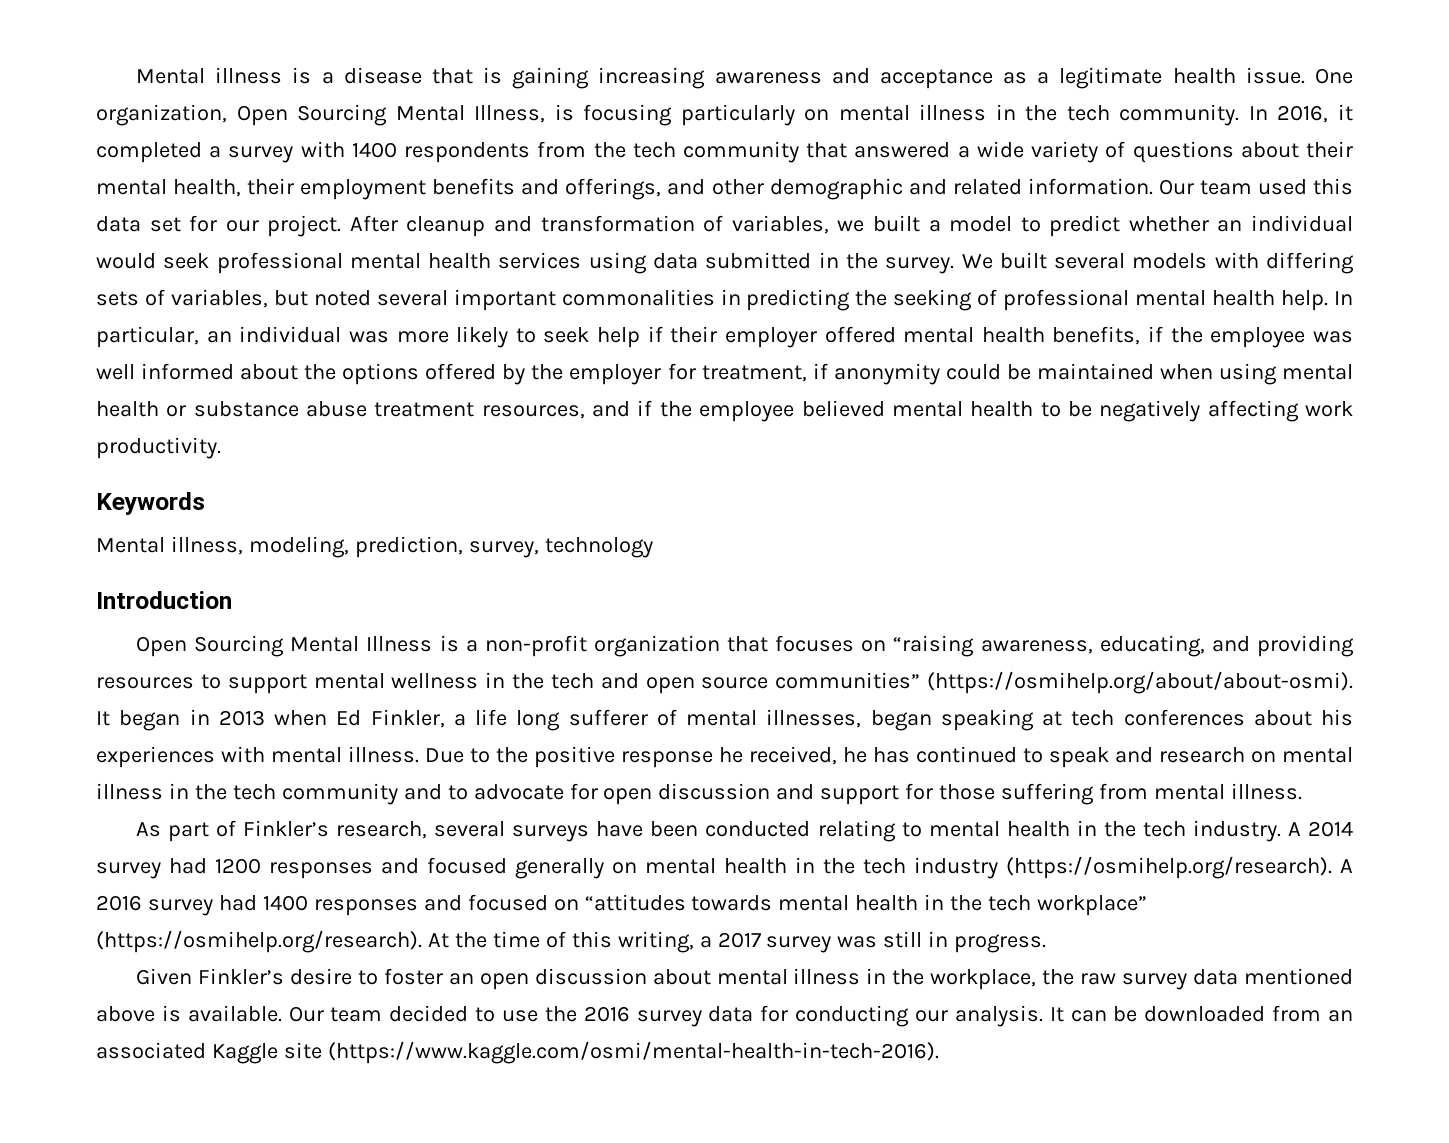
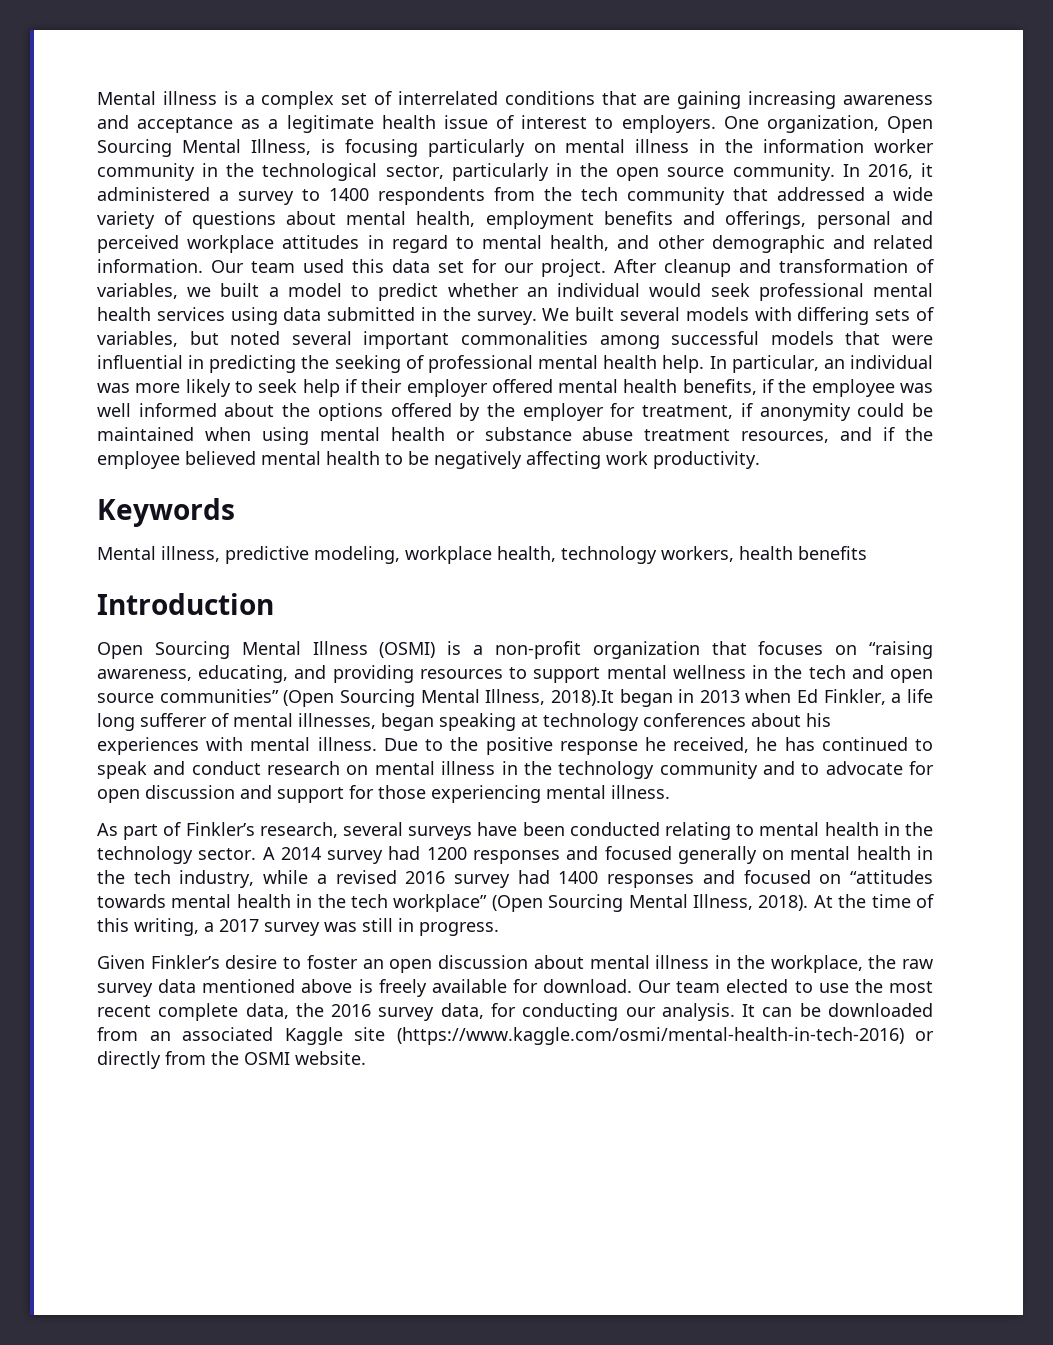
- Mental illness is a disease that is gaining increasing awareness and acceptance as a legitimate health issue.
+ Mental illness is a complex set of interrelated conditions that are gaining increasing awareness and acceptance as a legitimate health issue of interest to employers.
- One organization, Open Sourcing Mental Illness, is focusing particularly on mental illness in the tech community.
+ One organization, Open Sourcing Mental Illness, is focusing particularly on mental illness in the information worker community in the technological sector, particularly in the open source community.
- In 2016, it completed a survey with 1400 respondents from the tech community that answered a wide variety of questions about their mental health, their employment benefits and offerings, and other demographic and related information.
+ In 2016, it administered a survey to 1400 respondents from the tech community that addressed a wide variety of questions about mental health, employment benefits and offerings, personal and perceived workplace attitudes in regard to mental health, and other demographic and related information.
- We built several models with differing sets of variables, but noted several important commonalities in predicting the seeking of professional mental health help.
+ We built several models with differing sets of variables, but noted several important commonalities among successful models that were influential in predicting the seeking of professional mental health help.
- Mental illness, modeling, prediction, survey, technology
+ Mental illness, predictive modeling, workplace health, technology workers, health benefits
- Open Sourcing Mental Illness is a non-profit organization that focuses on “raising awareness, educating, and providing resources to support mental wellness in the tech and open source communities” (https://osmihelp.org/about/about-osmi). It began in 2013 when Ed Finkler, a life long sufferer of mental illnesses, began speaking at tech conferences about his experiences with mental illness.
+ Open Sourcing Mental Illness (OSMI) is a non-profit organization that focuses on “raising awareness, educating, and providing resources to support mental wellness in the tech and open source communities” (Open Sourcing Mental Illness, 2018).It began in 2013 when Ed Finkler, a life long sufferer of mental illnesses, began speaking at technology conferences about his experiences with mental illness.
- Due to the positive response he received, he has continued to speak and research on mental illness in the tech community and to advocate for open discussion and support for those suffering from mental illness.
+ Due to the positive response he received, he has continued to speak and conduct research on mental illness in the technology community and to advocate for open discussion and support for those experiencing mental illness.
- As part of Finkler’s research, several surveys have been conducted relating to mental health in the tech industry.
+ As part of Finkler’s research, several surveys have been conducted relating to mental health in the technology sector.
- A 2014 survey had 1200 responses and focused generally on mental health in the tech industry (https://osmihelp.org/research). A 2016 survey had 1400 responses and focused on “attitudes towards mental health in the tech workplace” (https://osmihelp.org/research). At the time of this writing, a 2017 survey was still in progress.
+ A 2014 survey had 1200 responses and focused generally on mental health in the tech industry, while a revised 2016 survey had 1400 responses and focused on “attitudes towards mental health in the tech workplace” (Open Sourcing Mental Illness, 2018). At the time of this writing, a 2017 survey was still in progress.
- Given Finkler’s desire to foster an open discussion about mental illness in the workplace, the raw survey data mentioned above is available. Our team decided to use the 2016 survey data for conducting our analysis.
+ Given Finkler’s desire to foster an open discussion about mental illness in the workplace, the raw survey data mentioned above is freely available for download. Our team elected to use the most recent complete data, the 2016 survey data, for conducting our analysis.
- It can be downloaded from an associated Kaggle site (https://www.kaggle.com/osmi/mental-health-in-tech-2016).
+ It can be downloaded from an associated Kaggle site (https://www.kaggle.com/osmi/mental-health-in-tech-2016) or directly from the OSMI website.

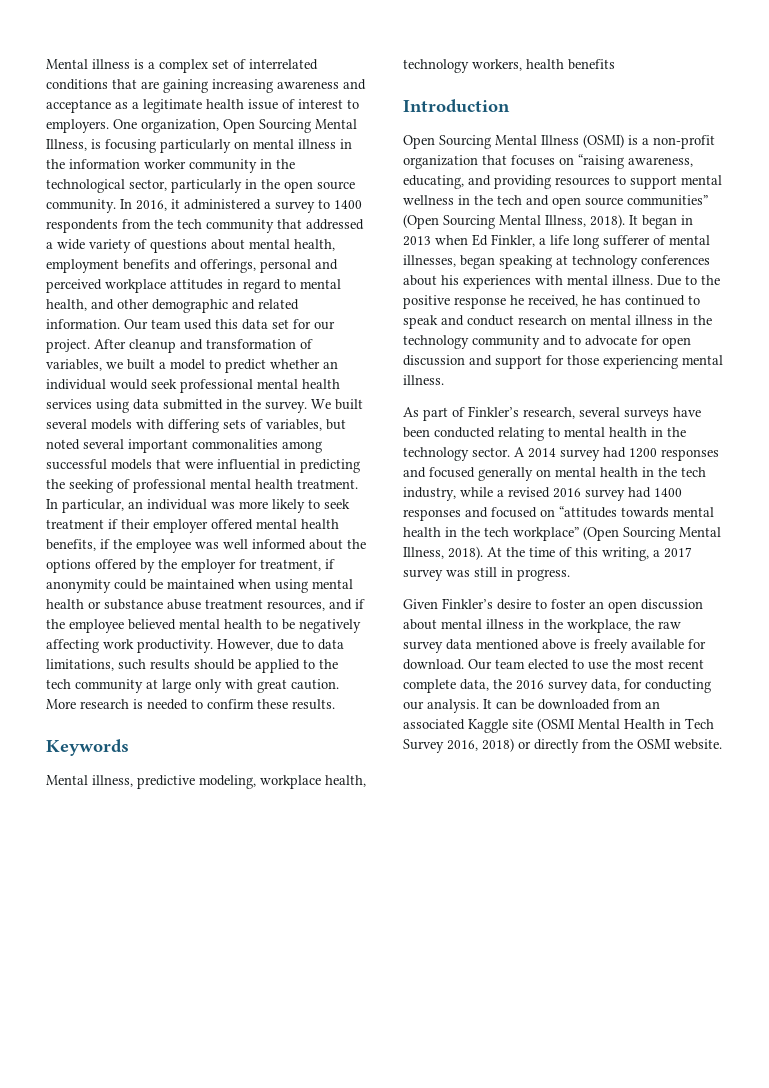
- We built several models with differing sets of variables, but noted several important commonalities among successful models that were influential in predicting the seeking of professional mental health help.
+ We built several models with differing sets of variables, but noted several important commonalities among successful models that were influential in predicting the seeking of professional mental health treatment.
- In particular, an individual was more likely to seek help if their employer offered mental health benefits, if the employee was well informed about the options offered by the employer for treatment, if anonymity could be maintained when using mental health or substance abuse treatment resources, and if the employee believed mental health to be negatively affecting work productivity.
+ In particular, an individual was more likely to seek treatment if their employer offered mental health benefits, if the employee was well informed about the options offered by the employer for treatment, if anonymity could be maintained when using mental health or substance abuse treatment resources, and if the employee believed mental health to be negatively affecting work productivity. However, due to data limitations, such results should be applied to the tech community at large only with great caution. More research is needed to confirm these results.
- Open Sourcing Mental Illness (OSMI) is a non-profit organization that focuses on “raising awareness, educating, and providing resources to support mental wellness in the tech and open source communities” (Open Sourcing Mental Illness, 2018).It began in 2013 when Ed Finkler, a life long sufferer of mental illnesses, began speaking at technology conferences about his experiences with mental illness.
+ Open Sourcing Mental Illness (OSMI) is a non-profit organization that focuses on “raising awareness, educating, and providing resources to support mental wellness in the tech and open source communities” (Open Sourcing Mental Illness, 2018). It began in 2013 when Ed Finkler, a life long sufferer of mental illnesses, began speaking at technology conferences about his experiences with mental illness.
- It can be downloaded from an associated Kaggle site (https://www.kaggle.com/osmi/mental-health-in-tech-2016) or directly from the OSMI website.
+ It can be downloaded from an associated Kaggle site (OSMI Mental Health in Tech Survey 2016, 2018) or directly from the OSMI website.

